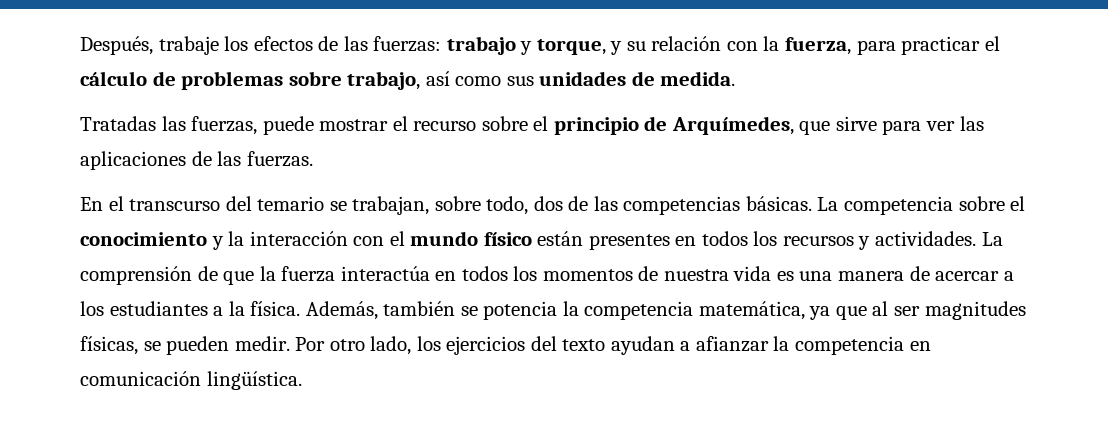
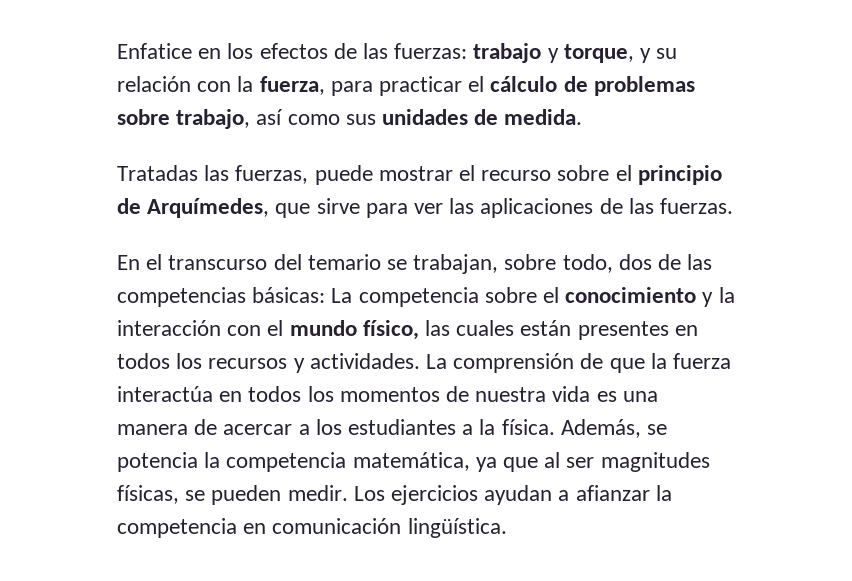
- Después, trabaje los efectos de las fuerzas: trabajo y torque, y su relación con la fuerza, para practicar el cálculo de problemas sobre trabajo, así como sus unidades de medida.
+ Enfatice en los efectos de las fuerzas: trabajo y torque, y su relación con la fuerza, para practicar el cálculo de problemas sobre trabajo, así como sus unidades de medida.
- En el transcurso del temario se trabajan, sobre todo, dos de las competencias básicas. La competencia sobre el conocimiento y la interacción con el mundo físico están presentes en todos los recursos y actividades.
+ En el transcurso del temario se trabajan, sobre todo, dos de las competencias básicas: La competencia sobre el conocimiento y la interacción con el mundo físico, las cuales están presentes en todos los recursos y actividades.
- Además, también se potencia la competencia matemática, ya que al ser magnitudes físicas, se pueden medir.
+ Además, se potencia la competencia matemática, ya que al ser magnitudes físicas, se pueden medir.
- Por otro lado, los ejercicios del texto ayudan a afianzar la competencia en comunicación lingüística.
+ Los ejercicios ayudan a afianzar la competencia en comunicación lingüística.

